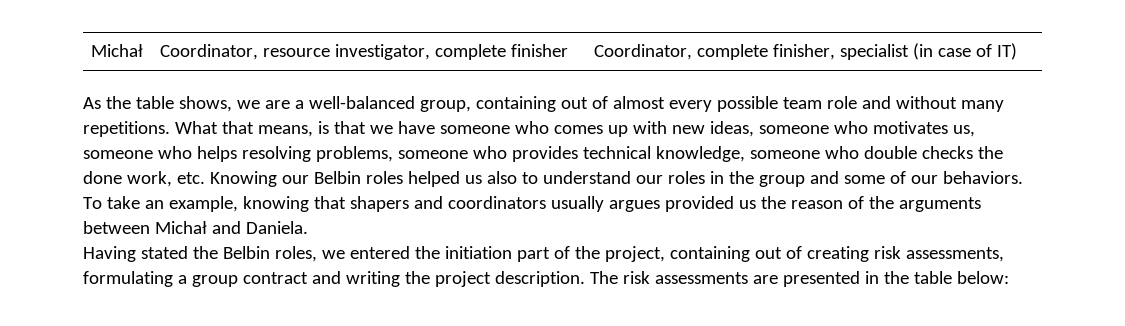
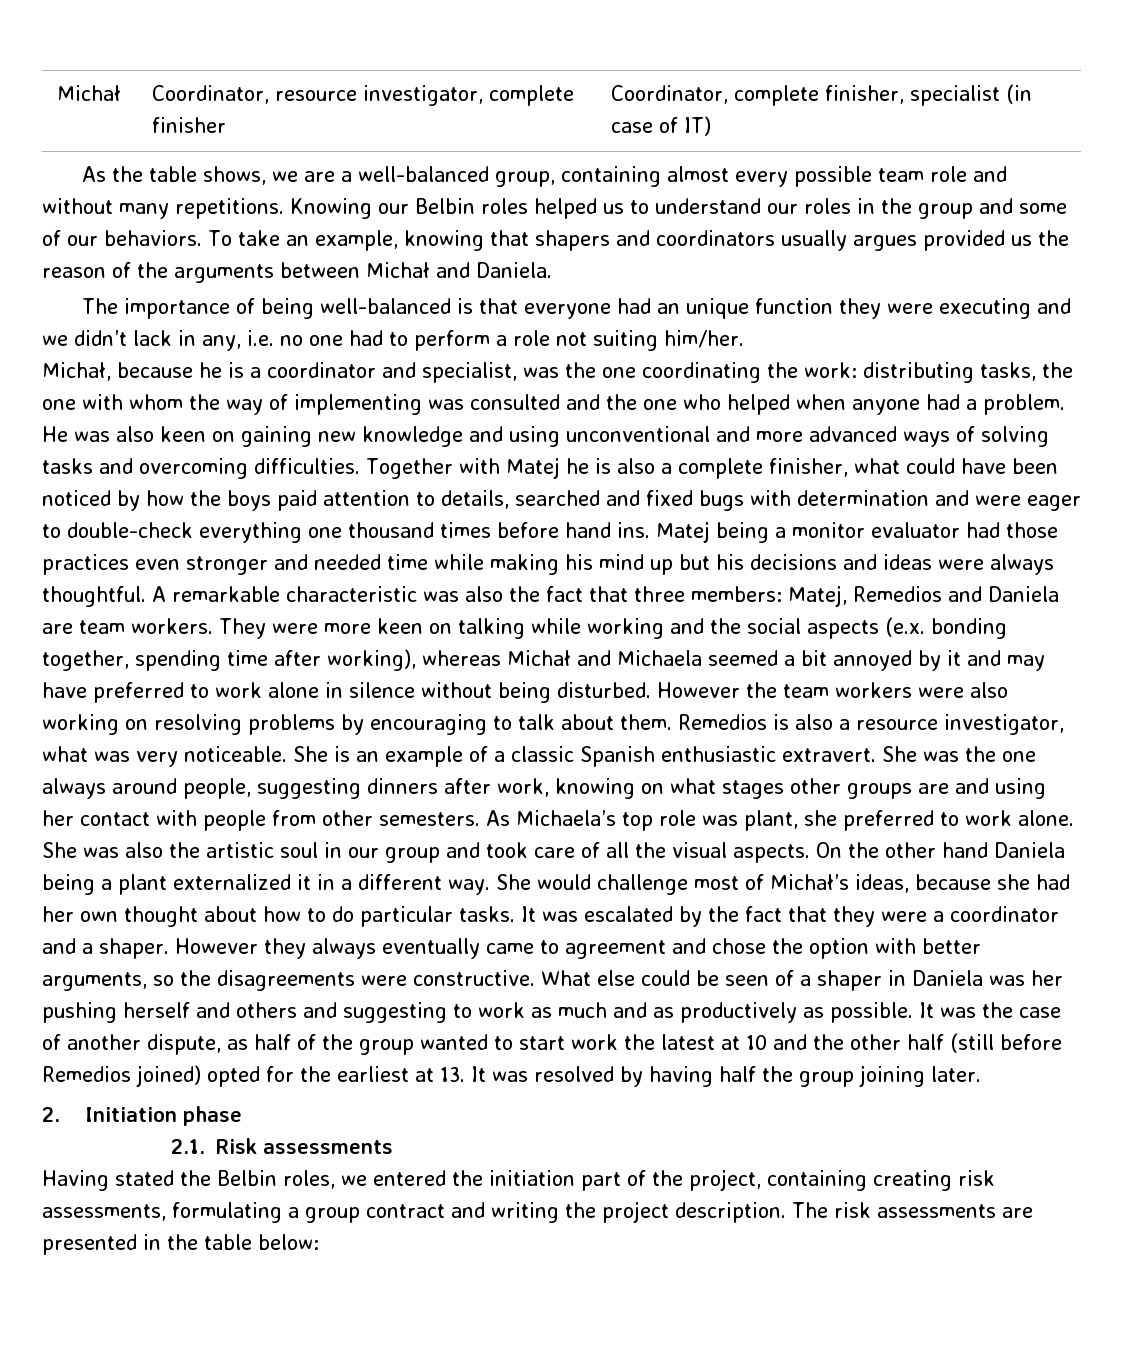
- As the table shows, we are a well-balanced group, containing out of almost every possible team role and without many repetitions.
+ As the table shows, we are a well-balanced group, containing almost every possible team role and without many repetitions.
- What that means, is that we have someone who comes up with new ideas, someone who motivates us, someone who helps resolving problems, someone who provides technical knowledge, someone who double checks the done work, etc. Knowing our Belbin roles helped us also to understand our roles in the group and some of our behaviors.
+ Knowing our Belbin roles helped us to understand our roles in the group and some of our behaviors.
+ The importance of being well-balanced is that everyone had an unique function they were executing and we didn’t lack in any, i.e. no one had to perform a role not suiting him/her.
+ Michał, because he is a coordinator and specialist, was the one coordinating the work: distributing tasks, the one with whom the way of implementing was consulted and the one who helped when anyone had a problem. He was also keen on gaining new knowledge and using unconventional and more advanced ways of solving tasks and overcoming difficulties. Together with Matej he is also a complete finisher, what could have been noticed by how the boys paid attention to details, searched and fixed bugs with determination and were eager to double-check everything one thousand times before hand ins. Matej being a monitor evaluator had those practices even stronger and needed time while making his mind up but his decisions and ideas were always thoughtful. A remarkable characteristic was also the fact that three members: Matej, Remedios and Daniela are team workers. They were more keen on talking while working and the social aspects (e.x. bonding together, spending time after working), whereas Michał and Michaela seemed a bit annoyed by it and may have preferred to work alone in silence without being disturbed. However the team workers were also working on resolving problems by encouraging to talk about them. Remedios is also a resource investigator, what was very noticeable. She is an example of a classic Spanish enthusiastic extravert. She was the one always around people, suggesting dinners after work, knowing on what stages other groups are and using her contact with people from other semesters. As Michaela’s top role was plant, she preferred to work alone. She was also the artistic soul in our group and took care of all the visual aspects. On the other hand Daniela being a plant externalized it in a different way. She would challenge most of Michał’s ideas, because she had her own thought about how to do particular tasks. It was escalated by the fact that they were a coordinator and a shaper. However they always eventually came to agreement and chose the option with better arguments, so the disagreements were constructive. What else could be seen of a shaper in Daniela was her pushing herself and others and suggesting to work as much and as productively as possible. It was the case of another dispute, as half of the group wanted to start work the latest at 10 and the other half (still before Remedios joined) opted for the earliest at 13. It was resolved by having half the group joining later.
+ 2. Initiation phase
+ 2.1. Risk assessments
- Having stated the Belbin roles, we entered the initiation part of the project, containing out of creating risk assessments, formulating a group contract and writing the project description.
+ Having stated the Belbin roles, we entered the initiation part of the project, containing creating risk assessments, formulating a group contract and writing the project description.

